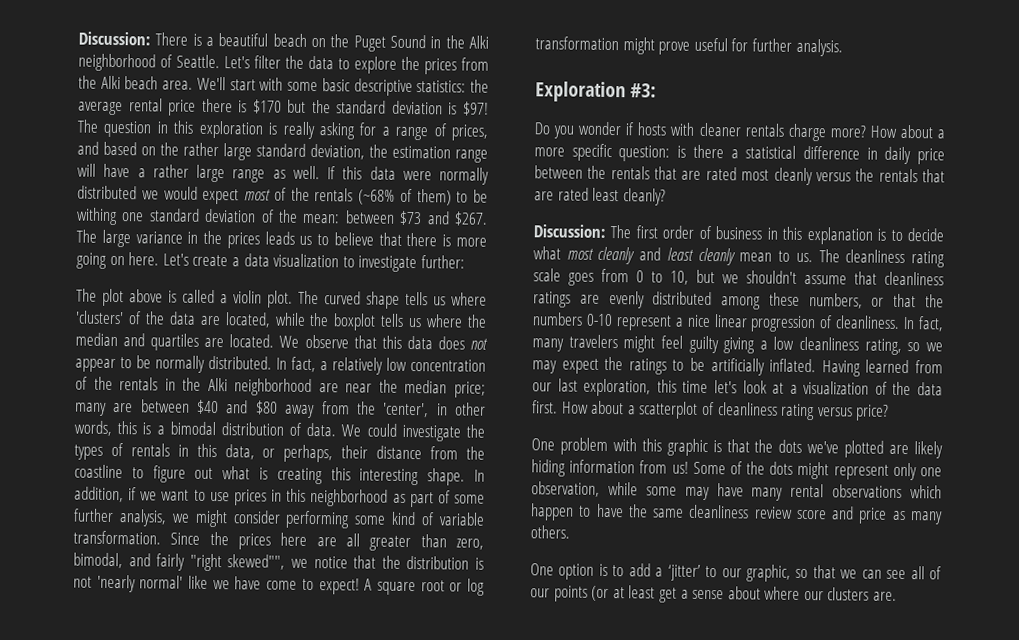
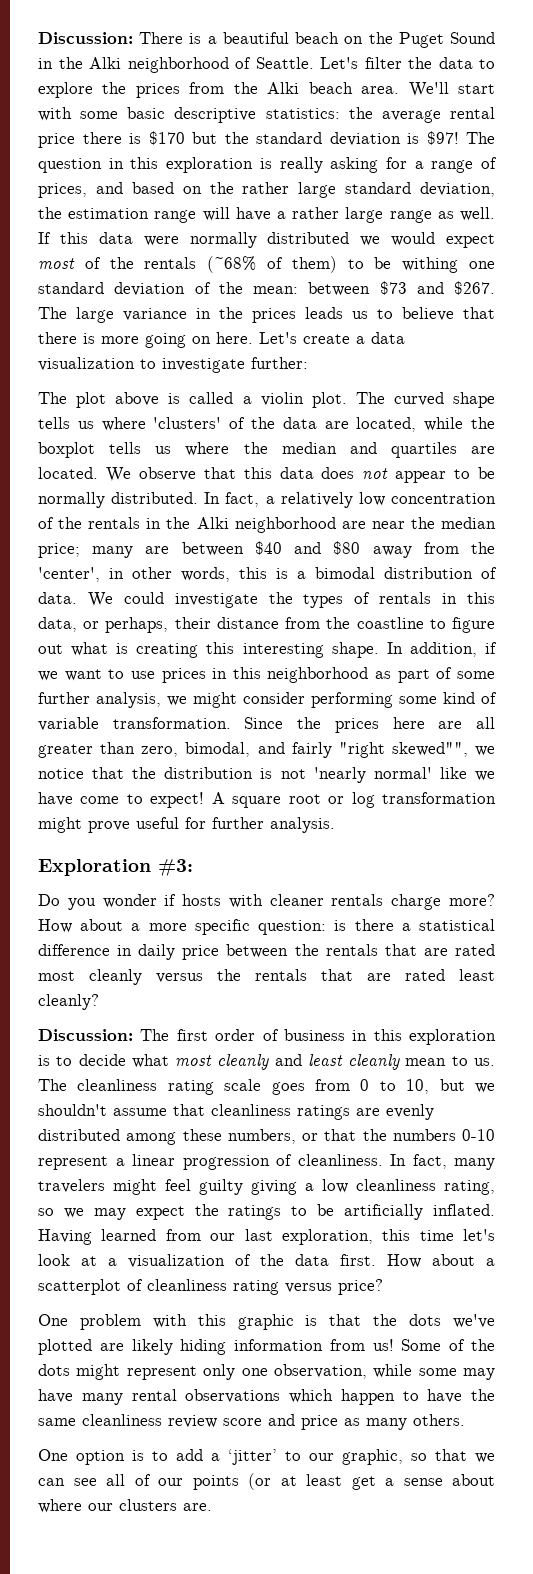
- Discussion: The first order of business in this explanation is to decide what most cleanly and least cleanly mean to us.
+ Discussion: The first order of business in this exploration is to decide what most cleanly and least cleanly mean to us.
- The cleanliness rating scale goes from 0 to 10, but we shouldn't assume that cleanliness ratings are evenly distributed among these numbers, or that the numbers 0-10 represent a nice linear progression of cleanliness.
+ The cleanliness rating scale goes from 0 to 10, but we shouldn't assume that cleanliness ratings are evenly distributed among these numbers, or that the numbers 0-10 represent a linear progression of cleanliness.

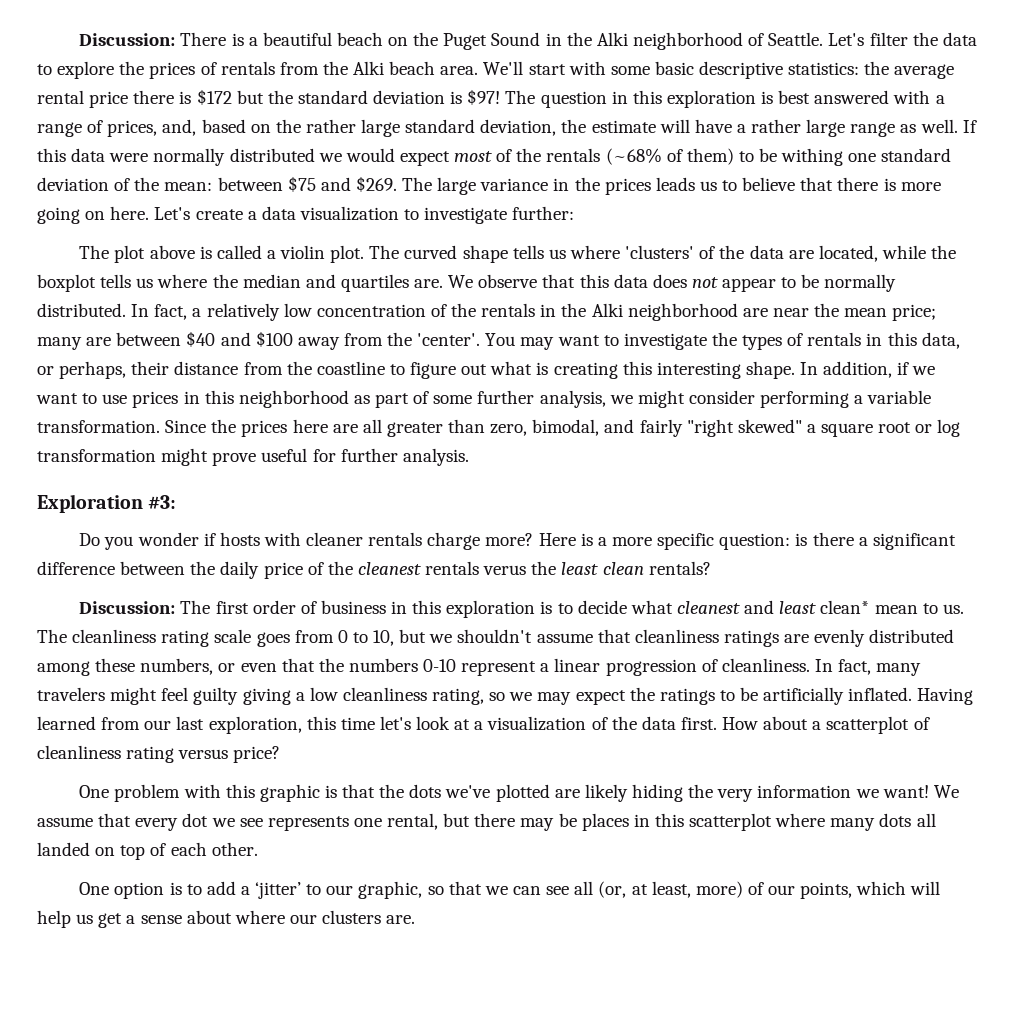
- Let's filter the data to explore the prices from the Alki beach area.
+ Let's filter the data to explore the prices of rentals from the Alki beach area.
- We'll start with some basic descriptive statistics: the average rental price there is $170 but the standard deviation is $97!
+ We'll start with some basic descriptive statistics: the average rental price there is $172 but the standard deviation is $97!
- The question in this exploration is really asking for a range of prices, and based on the rather large standard deviation, the estimation range will have a rather large range as well.
+ The question in this exploration is best answered with a range of prices, and, based on the rather large standard deviation, the estimate will have a rather large range as well.
- If this data were normally distributed we would expect most of the rentals (~68% of them) to be withing one standard deviation of the mean: between $73 and $267.
+ If this data were normally distributed we would expect most of the rentals (~68% of them) to be withing one standard deviation of the mean: between $75 and $269.
- The curved shape tells us where 'clusters' of the data are located, while the boxplot tells us where the median and quartiles are located.
+ The curved shape tells us where 'clusters' of the data are located, while the boxplot tells us where the median and quartiles are.
- In fact, a relatively low concentration of the rentals in the Alki neighborhood are near the median price; many are between $40 and $80 away from the 'center', in other words, this is a bimodal distribution of data. We could investigate the types of rentals in this data, or perhaps, their distance from the coastline to figure out what is creating this interesting shape.
+ In fact, a relatively low concentration of the rentals in the Alki neighborhood are near the mean price; many are between $40 and $100 away from the 'center'. You may want to investigate the types of rentals in this data, or perhaps, their distance from the coastline to figure out what is creating this interesting shape.
- In addition, if we want to use prices in this neighborhood as part of some further analysis, we might consider performing some kind of variable transformation.
+ In addition, if we want to use prices in this neighborhood as part of some further analysis, we might consider performing a variable transformation.
- Since the prices here are all greater than zero, bimodal, and fairly "right skewed"", we notice that the distribution is not 'nearly normal' like we have come to expect! A square root or log transformation might prove useful for further analysis.
+ Since the prices here are all greater than zero, bimodal, and fairly "right skewed" a square root or log transformation might prove useful for further analysis.
- How about a more specific question: is there a statistical difference in daily price between the rentals that are rated most cleanly versus the rentals that are rated least cleanly?
+ Here is a more specific question: is there a significant difference between the daily price of the cleanest rentals verus the least clean rentals?
- Discussion: The first order of business in this exploration is to decide what most cleanly and least cleanly mean to us.
+ Discussion: The first order of business in this exploration is to decide what cleanest and least clean* mean to us.
- The cleanliness rating scale goes from 0 to 10, but we shouldn't assume that cleanliness ratings are evenly distributed among these numbers, or that the numbers 0-10 represent a linear progression of cleanliness.
+ The cleanliness rating scale goes from 0 to 10, but we shouldn't assume that cleanliness ratings are evenly distributed among these numbers, or even that the numbers 0-10 represent a linear progression of cleanliness.
- One problem with this graphic is that the dots we've plotted are likely hiding information from us! Some of the dots might represent only one observation, while some may have many rental observations which happen to have the same cleanliness review score and price as many others.
+ One problem with this graphic is that the dots we've plotted are likely hiding the very information we want! We assume that every dot we see represents one rental, but there may be places in this scatterplot where many dots all landed on top of each other.
- One option is to add a ‘jitter’ to our graphic, so that we can see all of our points (or at least get a sense about where our clusters are.
+ One option is to add a ‘jitter’ to our graphic, so that we can see all (or, at least, more) of our points, which will help us get a sense about where our clusters are.

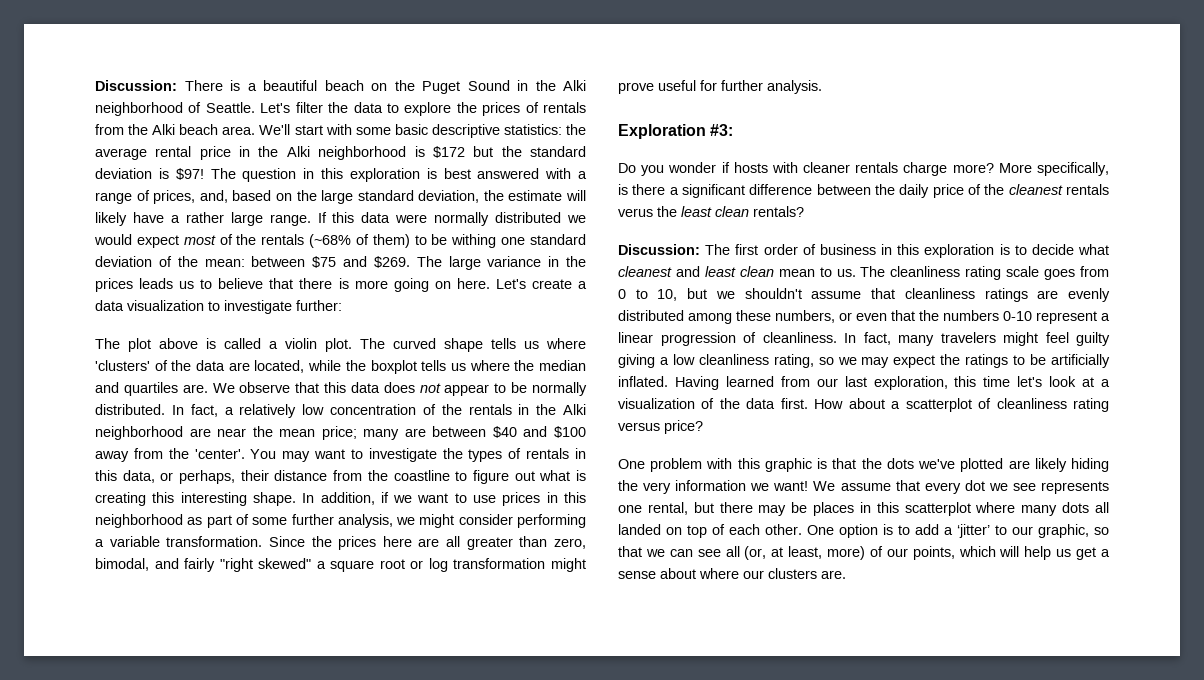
- We'll start with some basic descriptive statistics: the average rental price there is $172 but the standard deviation is $97!
+ We'll start with some basic descriptive statistics: the average rental price in the Alki neighborhood is $172 but the standard deviation is $97!
- The question in this exploration is best answered with a range of prices, and, based on the rather large standard deviation, the estimate will have a rather large range as well.
+ The question in this exploration is best answered with a range of prices, and, based on the large standard deviation, the estimate will likely have a rather large range.
- Here is a more specific question: is there a significant difference between the daily price of the cleanest rentals verus the least clean rentals?
+ More specifically, is there a significant difference between the daily price of the cleanest rentals verus the least clean rentals?
- Discussion: The first order of business in this exploration is to decide what cleanest and least clean* mean to us.
+ Discussion: The first order of business in this exploration is to decide what cleanest and least clean mean to us.
- We assume that every dot we see represents one rental, but there may be places in this scatterplot where many dots all landed on top of each other.
- One option is to add a ‘jitter’ to our graphic, so that we can see all (or, at least, more) of our points, which will help us get a sense about where our clusters are.
+ We assume that every dot we see represents one rental, but there may be places in this scatterplot where many dots all landed on top of each other. One option is to add a ‘jitter’ to our graphic, so that we can see all (or, at least, more) of our points, which will help us get a sense about where our clusters are.

